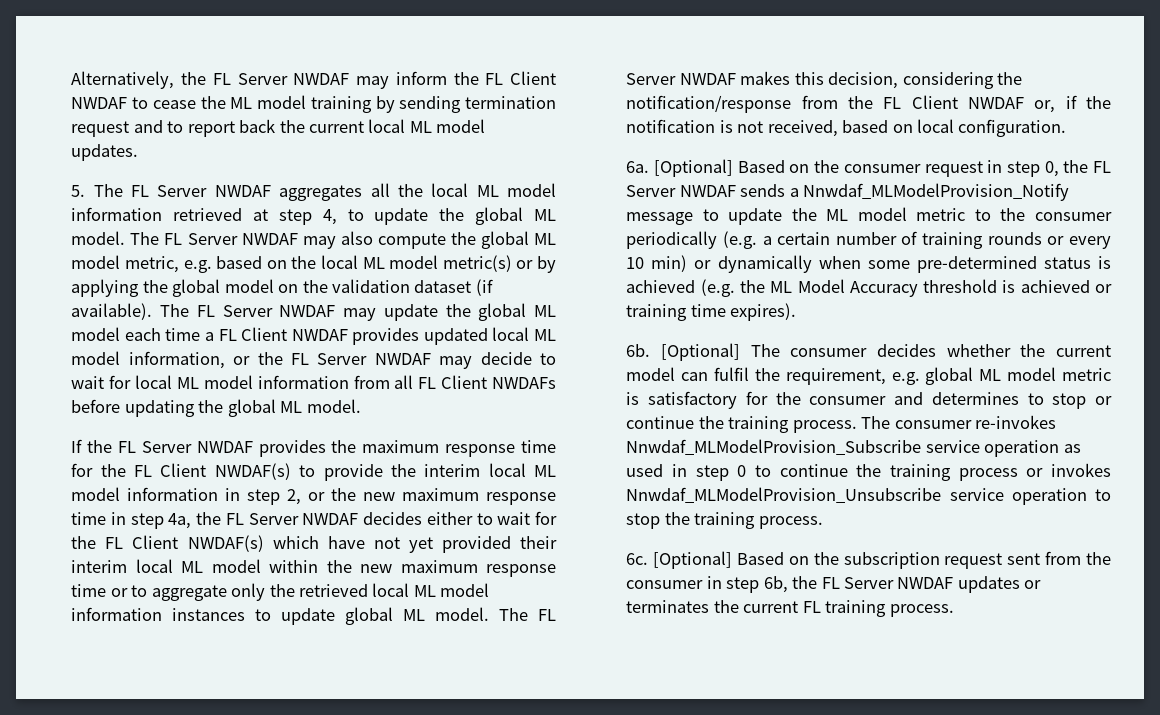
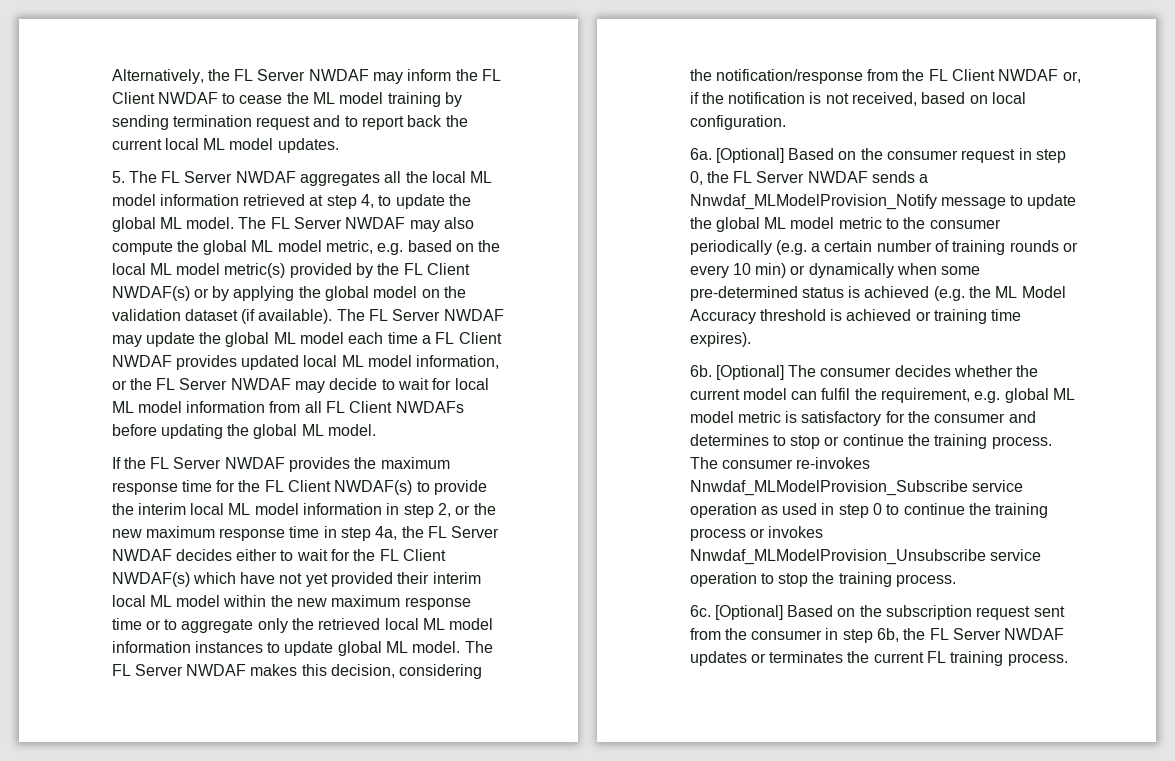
- The FL Server NWDAF may also compute the global ML model metric, e.g. based on the local ML model metric(s) or by applying the global model on the validation dataset (if available).
+ The FL Server NWDAF may also compute the global ML model metric, e.g. based on the local ML model metric(s) provided by the FL Client NWDAF(s) or by applying the global model on the validation dataset (if available).
- [Optional] Based on the consumer request in step 0, the FL Server NWDAF sends a Nnwdaf_MLModelProvision_Notify message to update the ML model metric to the consumer periodically (e.g. a certain number of training rounds or every 10 min) or dynamically when some pre-determined status is achieved (e.g. the ML Model Accuracy threshold is achieved or training time expires).
+ [Optional] Based on the consumer request in step 0, the FL Server NWDAF sends a Nnwdaf_MLModelProvision_Notify message to update the global ML model metric to the consumer periodically (e.g. a certain number of training rounds or every 10 min) or dynamically when some pre-determined status is achieved (e.g. the ML Model Accuracy threshold is achieved or training time expires).

